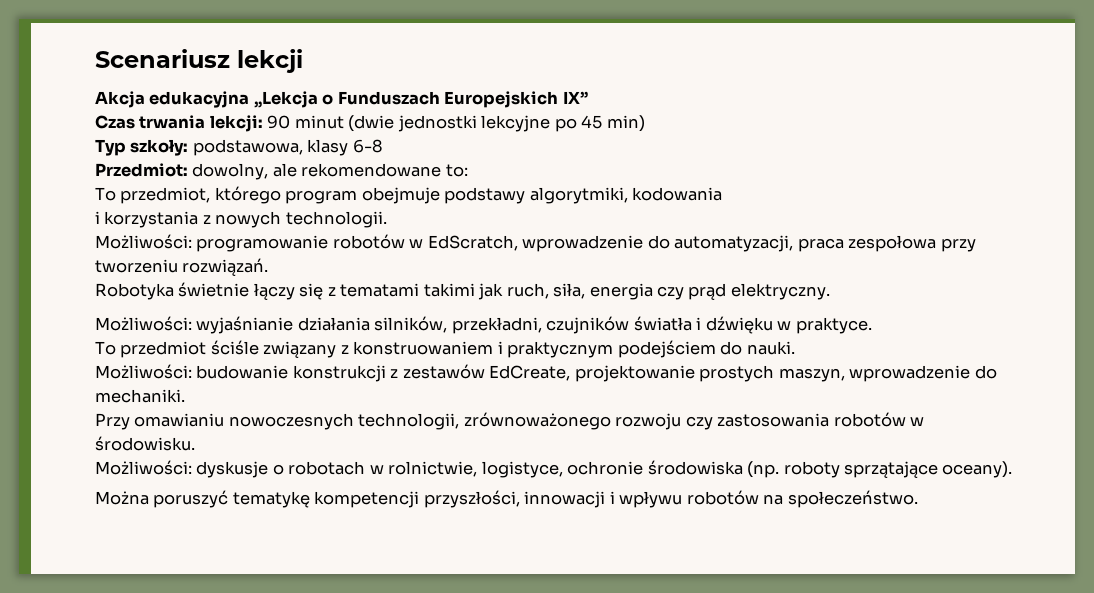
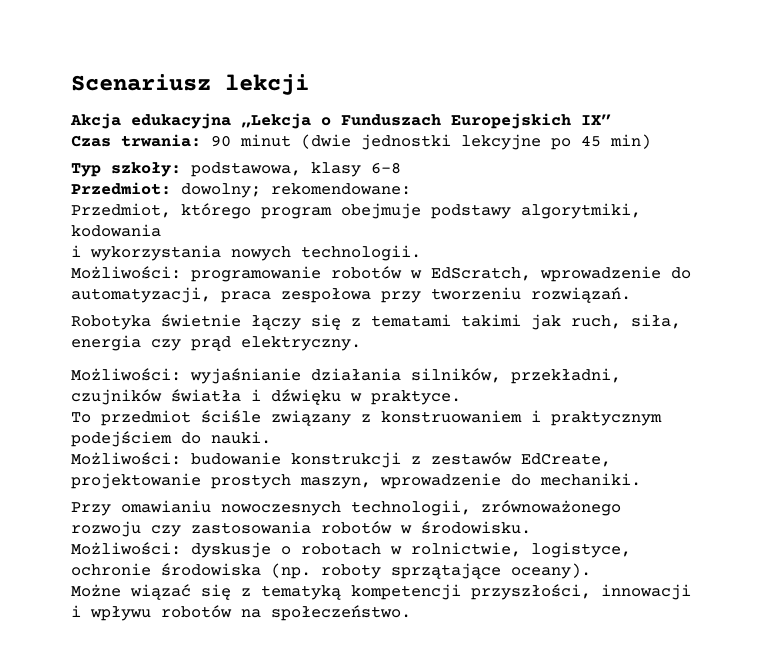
- Czas trwania lekcji: 90 minut (dwie jednostki lekcyjne po 45 min)
+ Czas trwania: 90 minut (dwie jednostki lekcyjne po 45 min)
- Przedmiot: dowolny, ale rekomendowane to:
- To przedmiot, którego program obejmuje podstawy algorytmiki, kodowania
+ Przedmiot: dowolny; rekomendowane:
+ Przedmiot, którego program obejmuje podstawy algorytmiki, kodowania
- i korzystania z nowych technologii.
+ i wykorzystania nowych technologii.
- Można poruszyć tematykę kompetencji przyszłości, innowacji i wpływu robotów na społeczeństwo.
+ Możne wiązać się z tematyką kompetencji przyszłości, innowacji i wpływu robotów na społeczeństwo.

